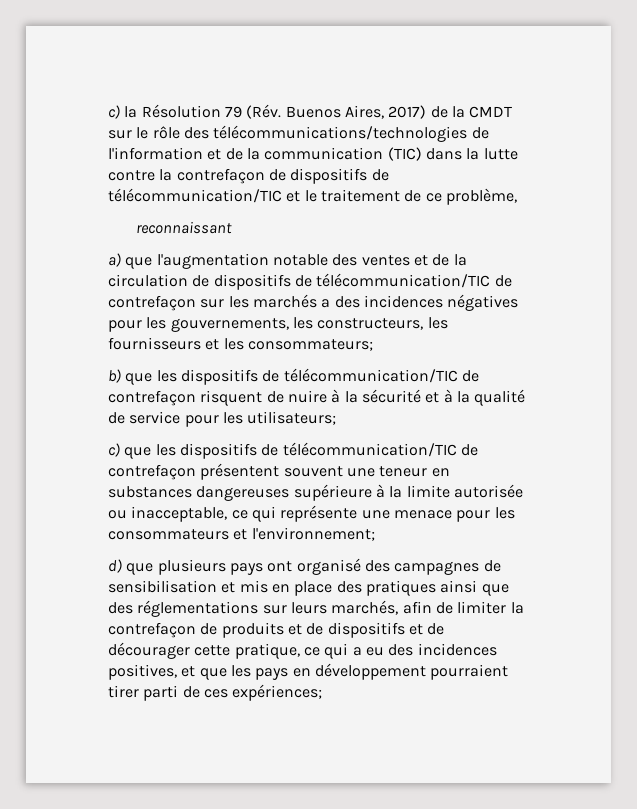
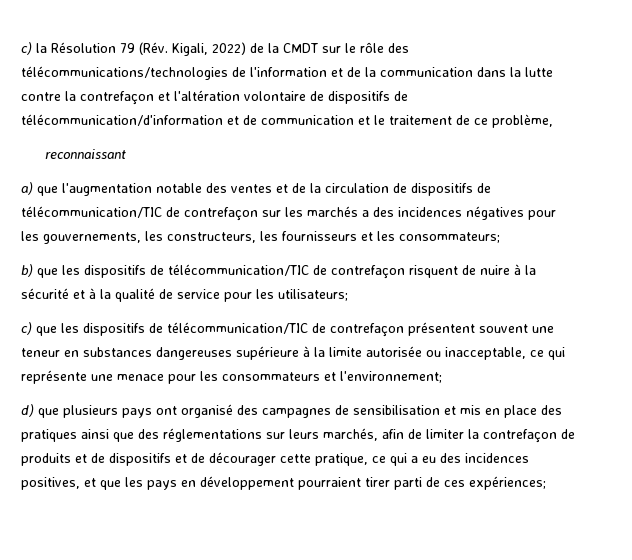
- c) la Résolution 79 (Rév. Buenos Aires, 2017) de la CMDT sur le rôle des télécommunications/technologies de l'information et de la communication (TIC) dans la lutte contre la contrefaçon de dispositifs de télécommunication/TIC et le traitement de ce problème,
+ c) la Résolution 79 (Rév. Kigali, 2022) de la CMDT sur le rôle des télécommunications/technologies de l'information et de la communication dans la lutte contre la contrefaçon et l'altération volontaire de dispositifs de télécommunication/d'information et de communication et le traitement de ce problème,

